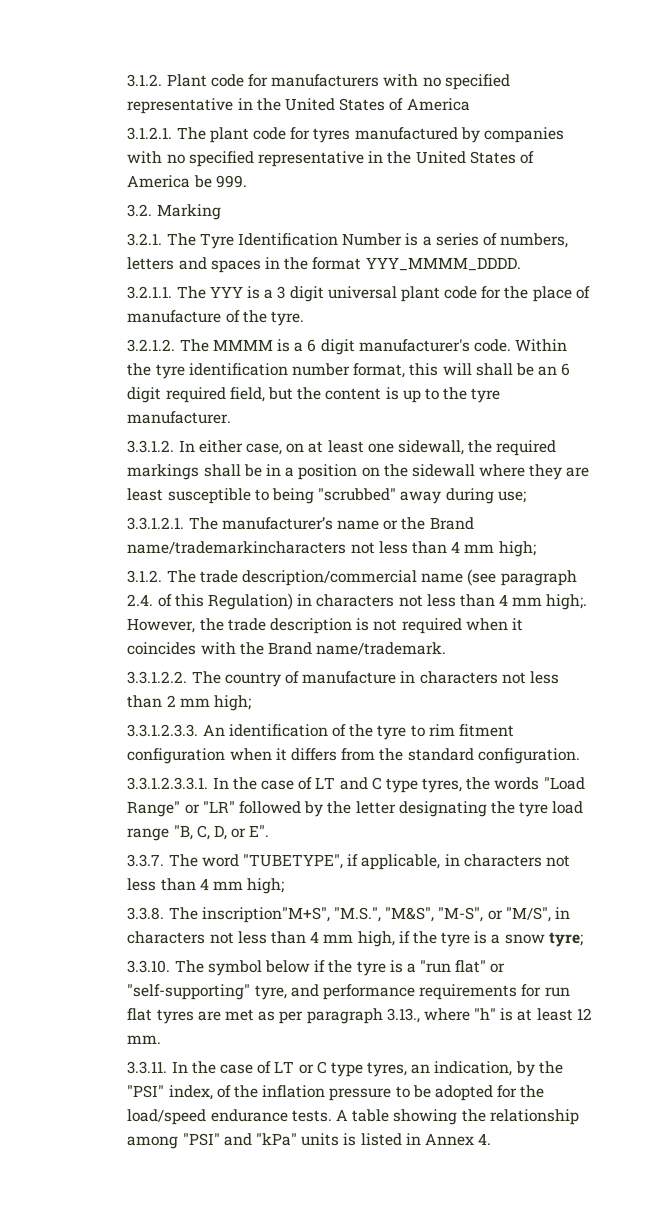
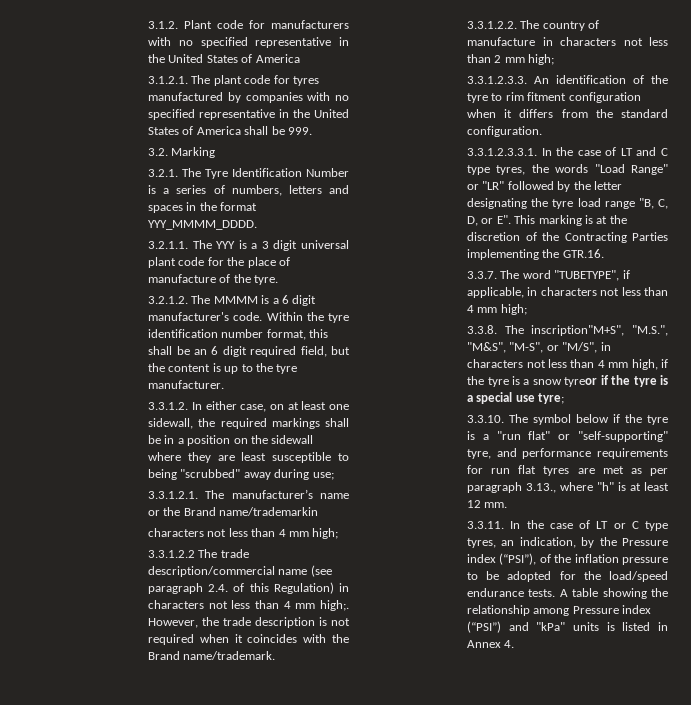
- 3.1.2.1. The plant code for tyres manufactured by companies with no specified representative in the United States of America be 999.
+ 3.1.2.1. The plant code for tyres manufactured by companies with no specified representative in the United States of America shall be 999.
- Within the tyre identification number format, this will shall be an 6 digit required field, but the content is up to the tyre manufacturer.
+ Within the tyre identification number format, this shall be an 6 digit required field, but the content is up to the tyre manufacturer.
- 3.3.1.2.1. The manufacturer’s name or the Brand name/trademarkincharacters not less than 4 mm high;
- 3.1.2. The trade description/commercial name (see paragraph 2.4. of this Regulation) in characters not less than 4 mm high;.
+ 3.3.1.2.1. The manufacturer’s name or the Brand name/trademarkin
+ characters not less than 4 mm high;
+ 3.3.1.2.2 The trade description/commercial name (see paragraph 2.4. of this Regulation) in characters not less than 4 mm high;.
- 3.3.1.2.3.3.1. In the case of LT and C type tyres, the words "Load Range" or "LR" followed by the letter designating the tyre load range "B, C, D, or E".
+ 3.3.1.2.3.3.1. In the case of LT and C type tyres, the words "Load Range" or "LR" followed by the letter designating the tyre load range "B, C, D, or E". This marking is at the discretion of the Contracting Parties implementing the GTR.16.
- 3.3.8. The inscription"M+S", "M.S.", "M&S", "M-S", or "M/S", in characters not less than 4 mm high, if the tyre is a snow tyre;
+ 3.3.8. The inscription"M+S", "M.S.", "M&S", "M-S", or "M/S", in characters not less than 4 mm high, if the tyre is a snow tyreor if the tyre is a special use tyre;
- 3.3.11. In the case of LT or C type tyres, an indication, by the "PSI" index, of the inflation pressure to be adopted for the load/speed endurance tests.
+ 3.3.11. In the case of LT or C type tyres, an indication, by the Pressure index (“PSI”), of the inflation pressure to be adopted for the load/speed endurance tests.
- A table showing the relationship among "PSI" and "kPa" units is listed in Annex 4.
+ A table showing the relationship among Pressure index (“PSI”) and "kPa" units is listed in Annex 4.

